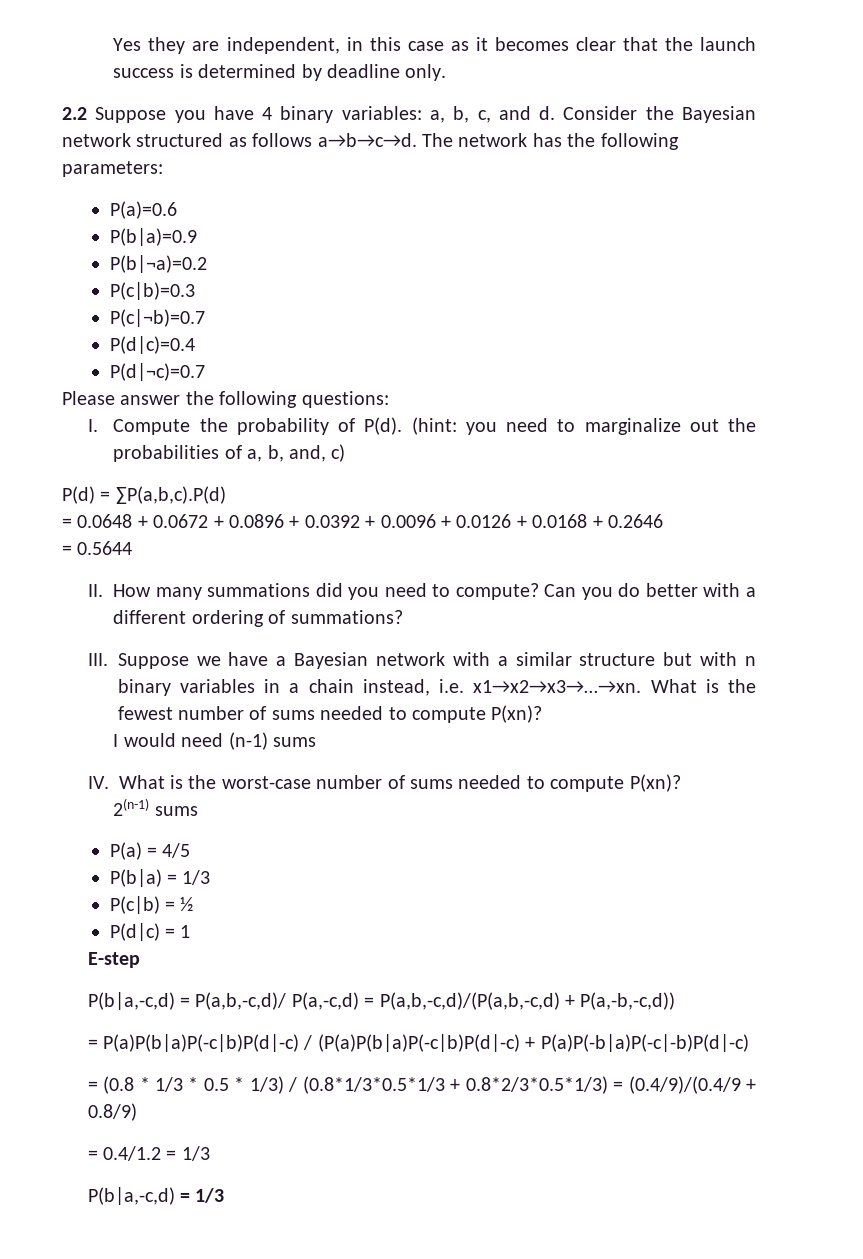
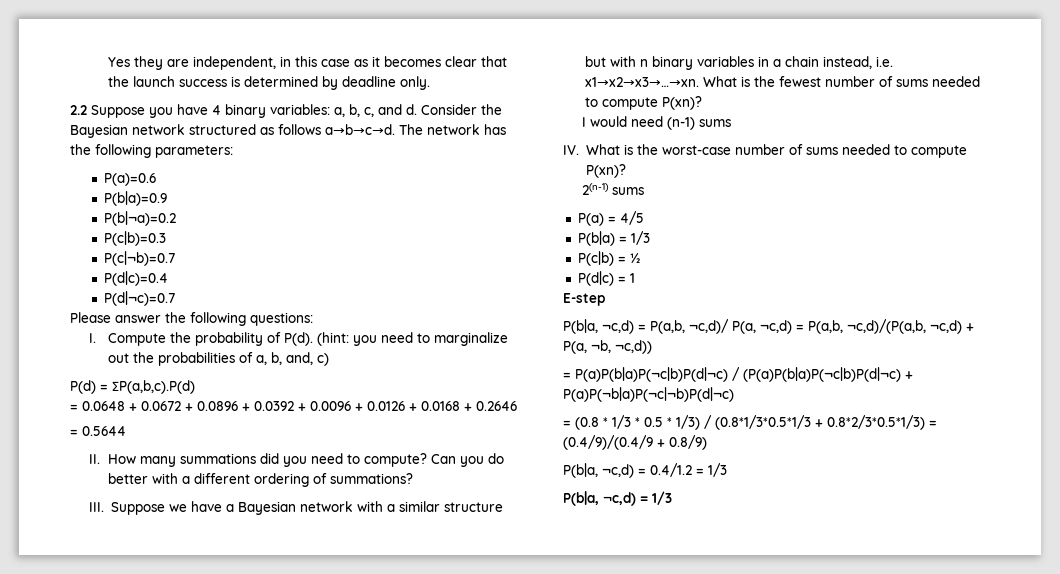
- P(b|a,-c,d) = P(a,b,-c,d)/ P(a,-c,d) = P(a,b,-c,d)/(P(a,b,-c,d) + P(a,-b,-c,d))
- = P(a)P(b|a)P(-c|b)P(d|-c) / (P(a)P(b|a)P(-c|b)P(d|-c) + P(a)P(-b|a)P(-c|-b)P(d|-c)
+ P(b|a, ¬c,d) = P(a,b, ¬c,d)/ P(a, ¬c,d) = P(a,b, ¬c,d)/(P(a,b, ¬c,d) + P(a, ¬b, ¬c,d))
+ = P(a)P(b|a)P(¬c|b)P(d|¬c) / (P(a)P(b|a)P(¬c|b)P(d|¬c) + P(a)P(¬b|a)P(¬c|¬b)P(d|¬c)
- = 0.4/1.2 = 1/3
+ P(b|a, ¬c,d) = 0.4/1.2 = 1/3
- P(b|a,-c,d) = 1/3
+ P(b|a, ¬c,d) = 1/3

